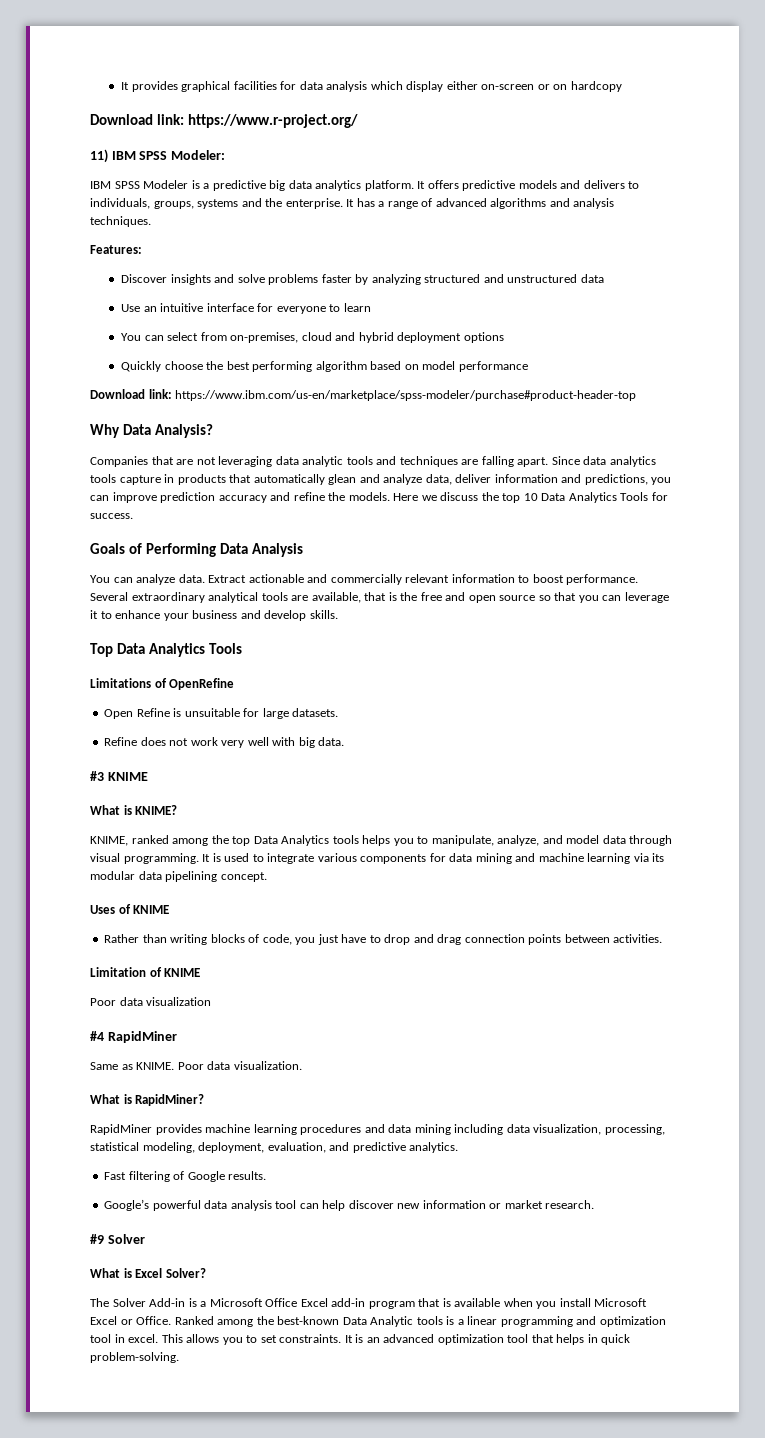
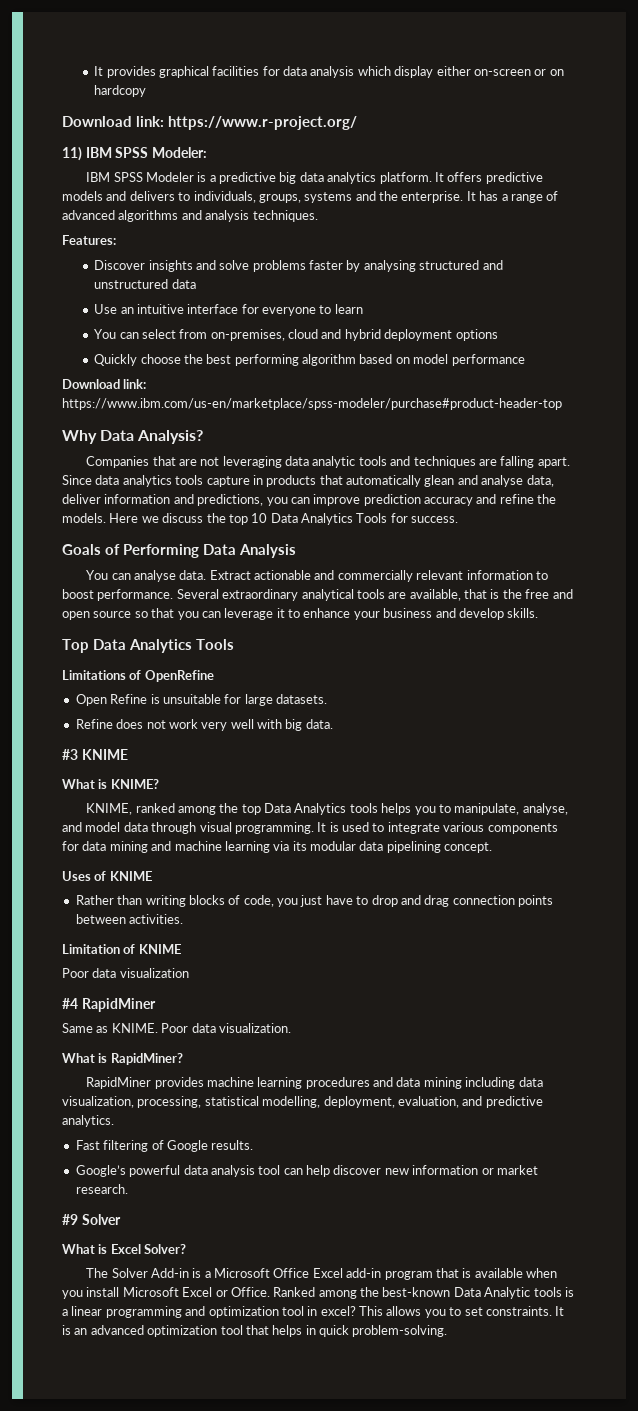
- Discover insights and solve problems faster by analyzing structured and unstructured data
+ Discover insights and solve problems faster by analysing structured and unstructured data
- Since data analytics tools capture in products that automatically glean and analyze data, deliver information and predictions, you can improve prediction accuracy and refine the models.
+ Since data analytics tools capture in products that automatically glean and analyse data, deliver information and predictions, you can improve prediction accuracy and refine the models.
- You can analyze data.
+ You can analyse data.
- KNIME, ranked among the top Data Analytics tools helps you to manipulate, analyze, and model data through visual programming.
+ KNIME, ranked among the top Data Analytics tools helps you to manipulate, analyse, and model data through visual programming.
- RapidMiner provides machine learning procedures and data mining including data visualization, processing, statistical modeling, deployment, evaluation, and predictive analytics.
+ RapidMiner provides machine learning procedures and data mining including data visualization, processing, statistical modelling, deployment, evaluation, and predictive analytics.
- Ranked among the best-known Data Analytic tools is a linear programming and optimization tool in excel.
+ Ranked among the best-known Data Analytic tools is a linear programming and optimization tool in excel?

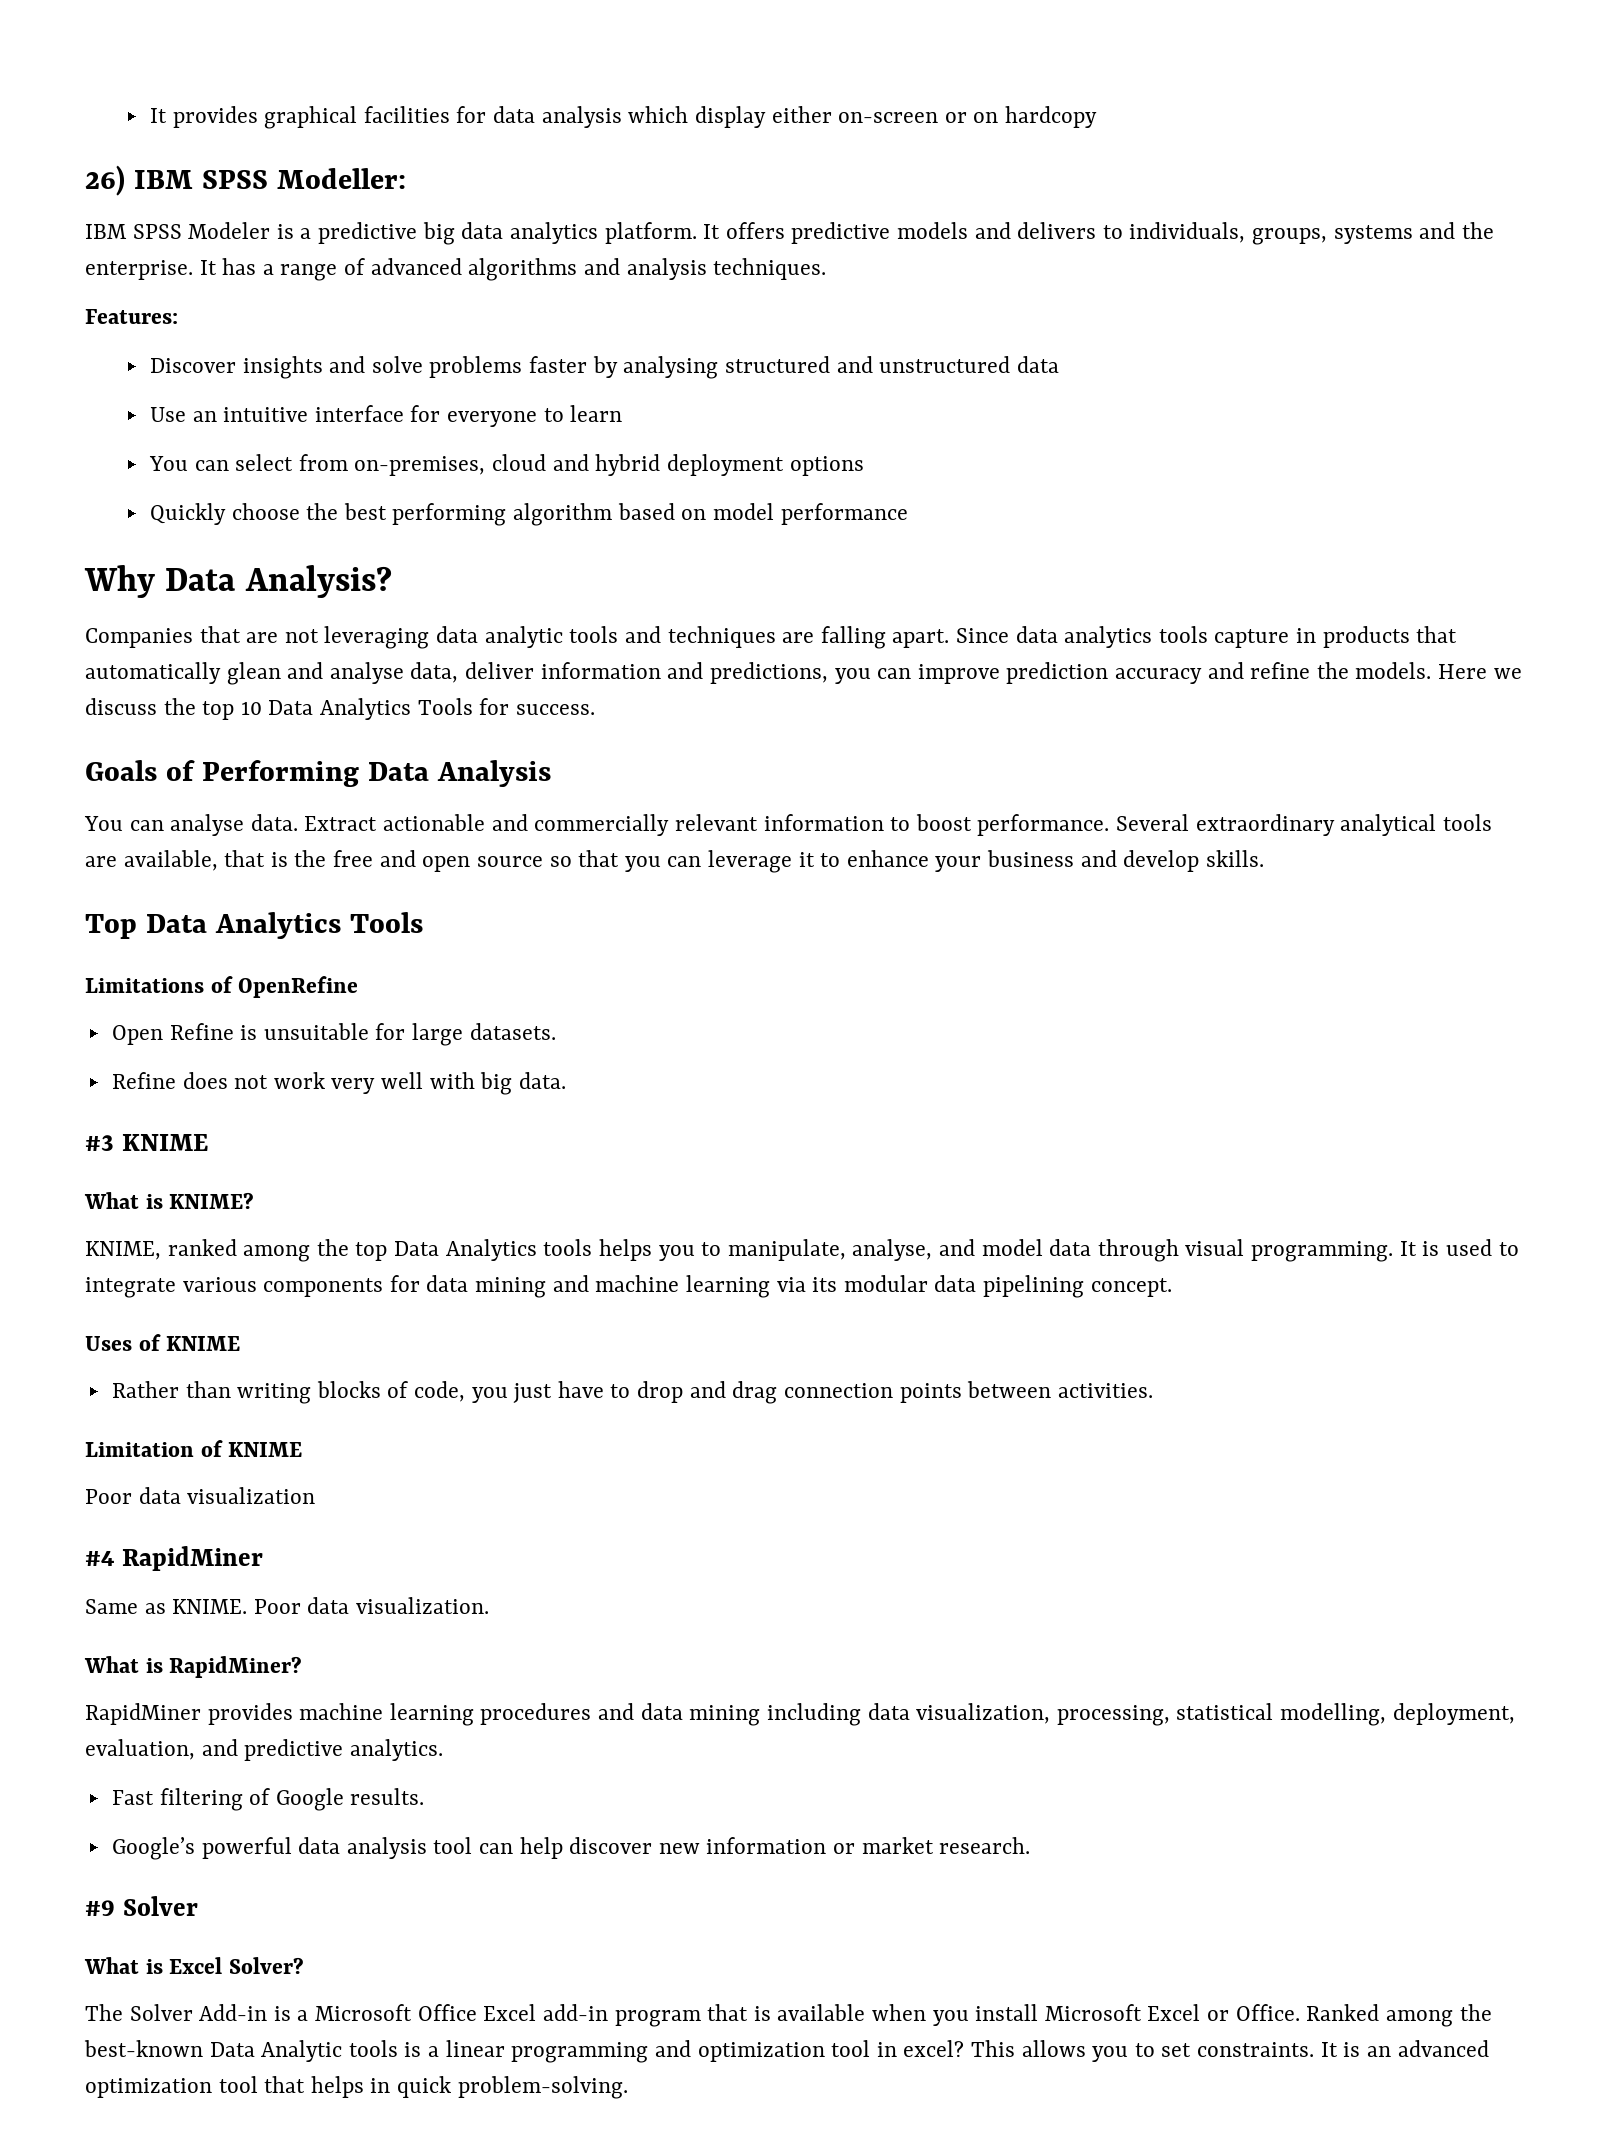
- Download link: https://www.r-project.org/
- 11) IBM SPSS Modeler:
+ 26) IBM SPSS Modeller:
- Download link: https://www.ibm.com/us-en/marketplace/spss-modeler/purchase#product-header-top

